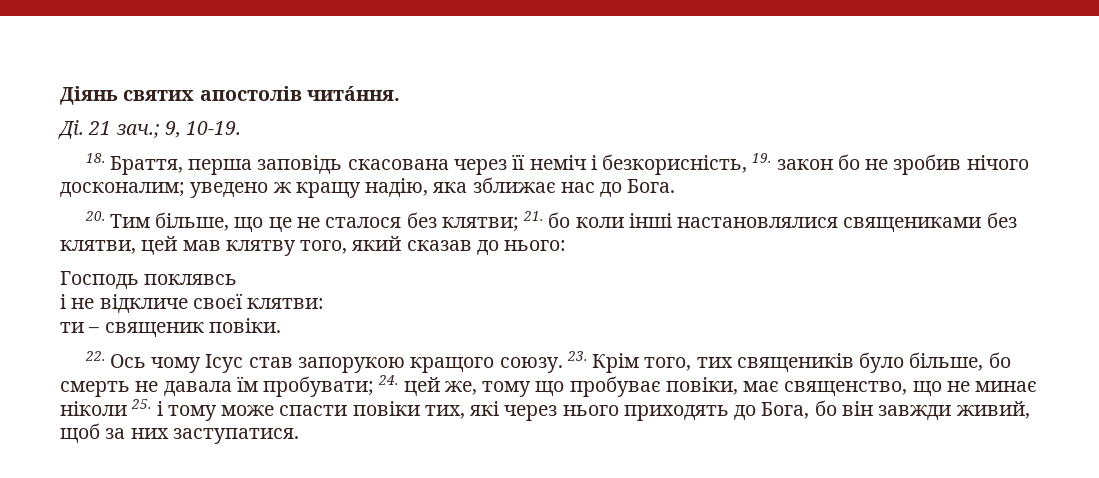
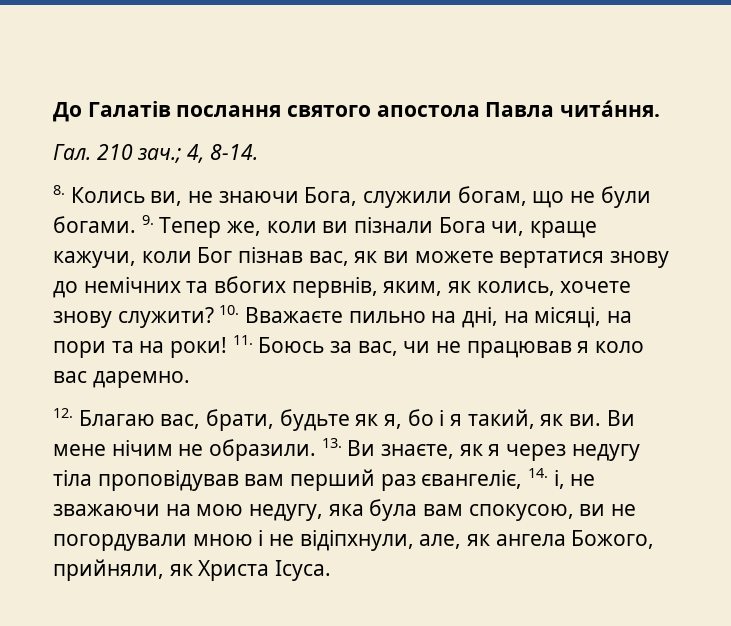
- Діянь святих апостолів читáння.
- Ді. 21 зач.; 9, 10-19.
- 18. Браття, перша заповідь скасована через її неміч і безкорисність, 19. закон бо не зробив нічого досконалим; уведено ж кращу надію, яка зближає нас до Бога.
- 20. Тим більше, що це не сталося без клятви; 21. бо коли інші настановлялися священиками без клятви, цей мав клятву того, який сказав до нього:
- Господь поклявсь
- і не відкличе своєї клятви:
- ти – священик повіки.
- 22. Ось чому Ісус став запорукою кращого союзу. 23. Крім того, тих священиків було більше, бо смерть не давала їм пробувати; 24. цей же, тому що пробуває повіки, має священство, що не минає ніколи 25. і тому може спасти повіки тих, які через нього приходять до Бога, бо він завжди живий, щоб за них заступатися.
+ До Галатів послання святого апостола Павла читáння.
+ Гал. 210 зач.; 4, 8-14.
+ 8. Колись ви, не знаючи Бога, служили богам, що не були богами. 9. Тепер же, коли ви пізнали Бога чи, краще кажучи, коли Бог пізнав вас, як ви можете вертатися знову до немічних та вбогих первнів, яким, як колись, хочете знову служити? 10. Вважаєте пильно на дні, на місяці, на пори та на роки! 11. Боюсь за вас, чи не працював я коло вас даремно.
+ 12. Благаю вас, брати, будьте як я, бо і я такий, як ви. Ви мене нічим не образили. 13. Ви знаєте, як я через недугу тіла проповідував вам перший раз євангеліє, 14. і, не зважаючи на мою недугу, яка була вам спокусою, ви не погордували мною і не відіпхнули, але, як ангела Божого, прийняли, як Христа Ісуса.

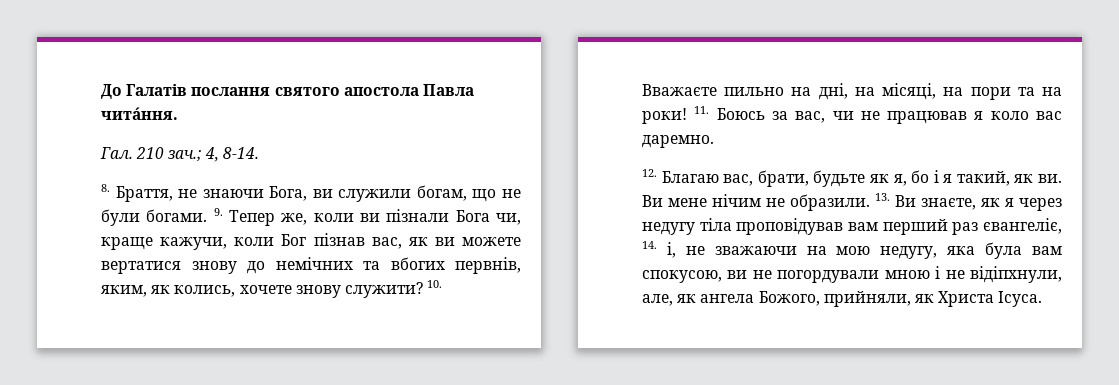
- 8. Колись ви, не знаючи Бога, служили богам, що не були богами.
+ 8. Браття, не знаючи Бога, ви служили богам, що не були богами.

